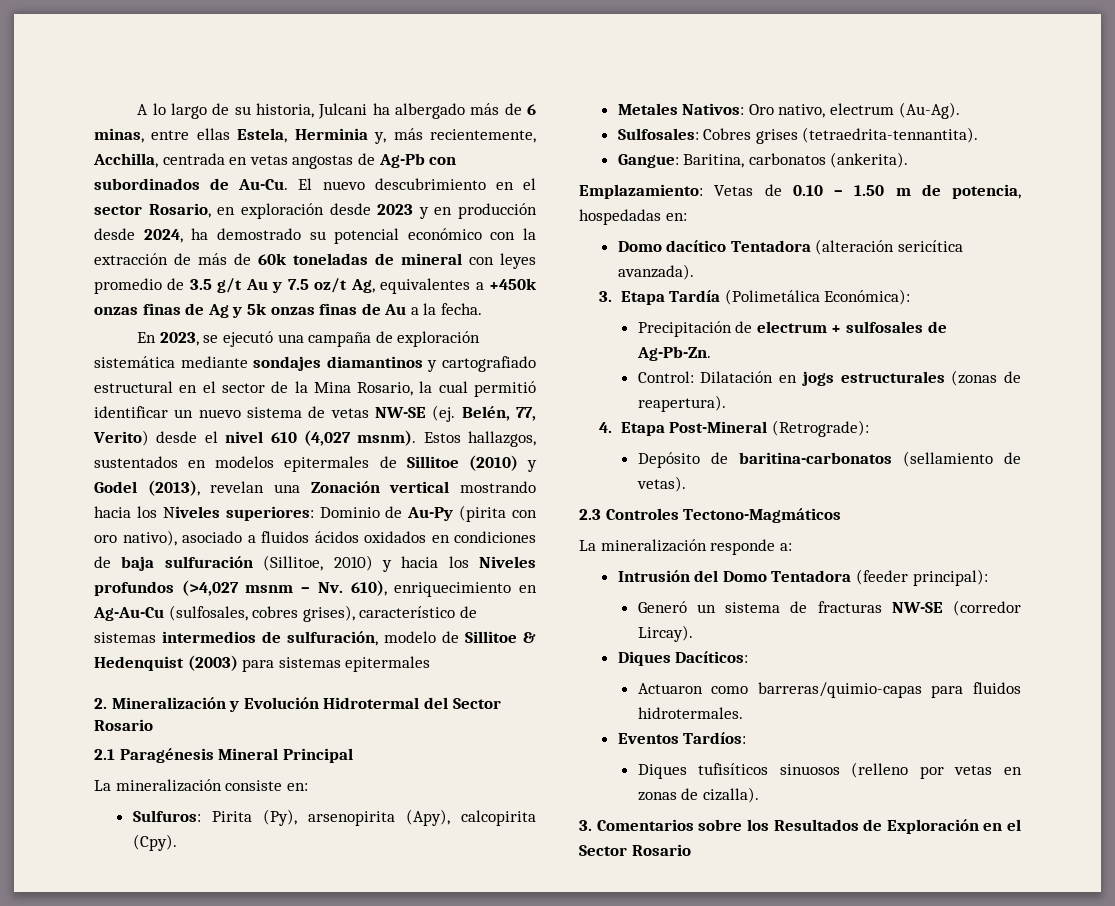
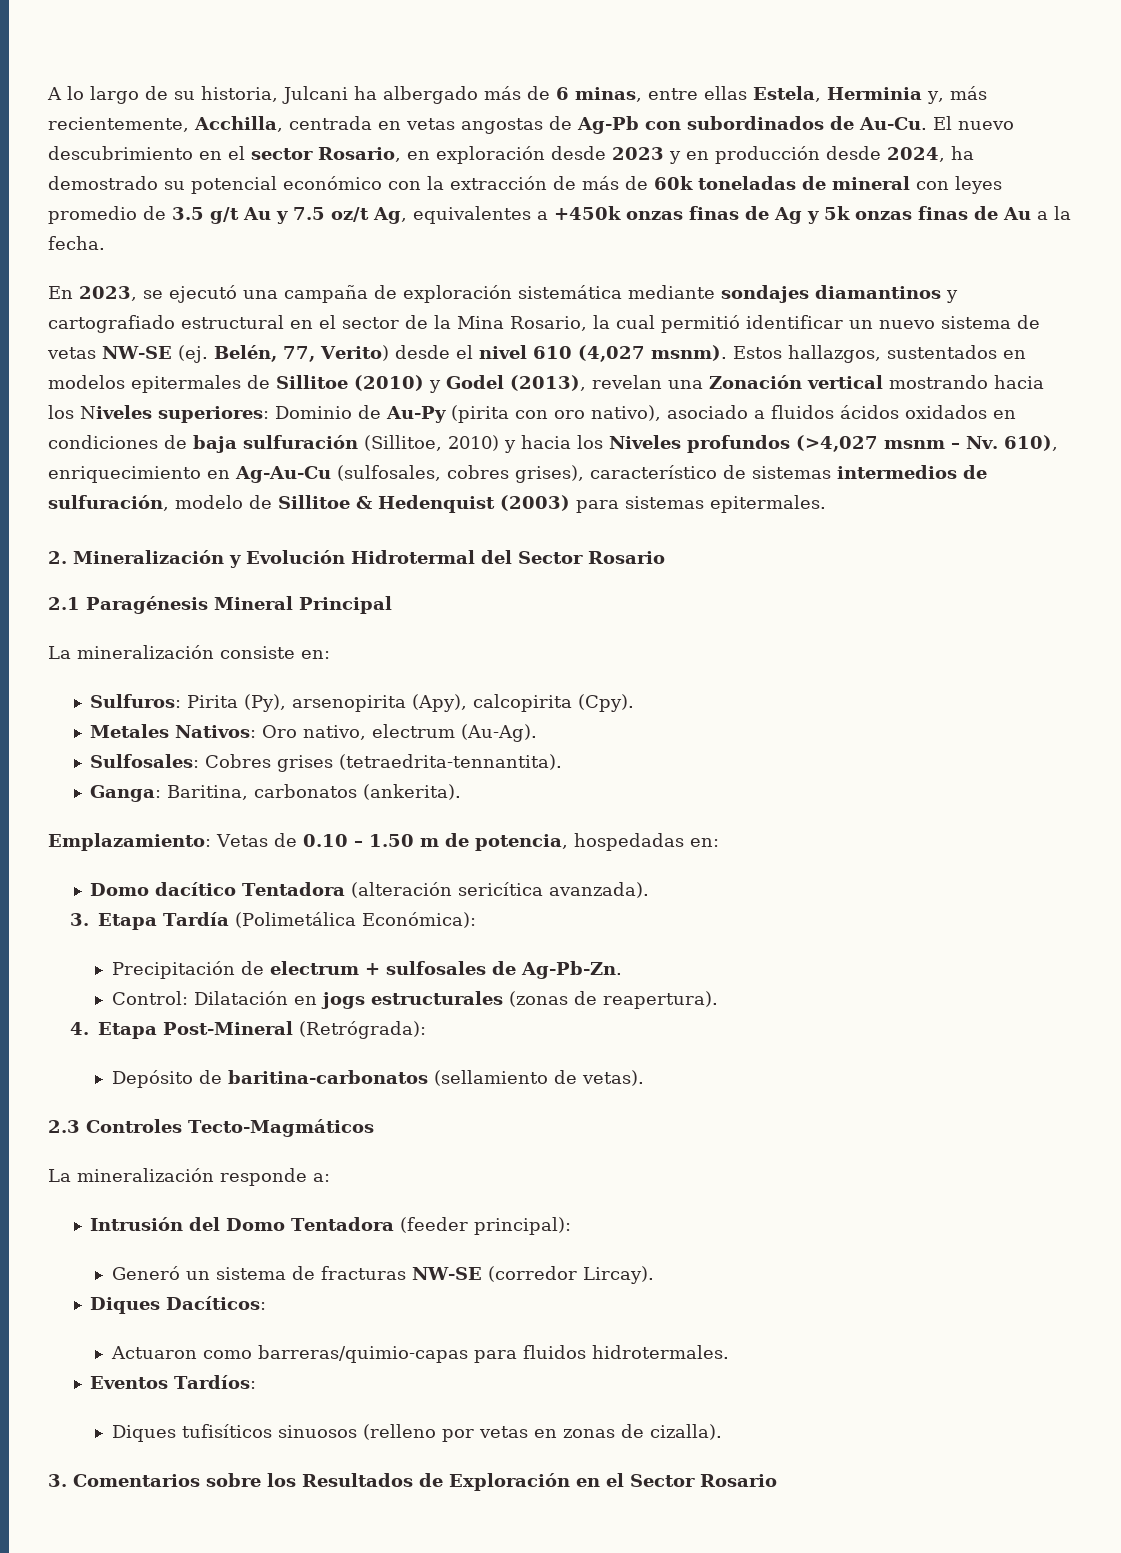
- Dominio de Au-Py (pirita con oro nativo), asociado a fluidos ácidos oxidados en condiciones de baja sulfuración (Sillitoe, 2010) y hacia los Niveles profundos (>4,027 msnm – Nv. 610), enriquecimiento en Ag-Au-Cu (sulfosales, cobres grises), característico de sistemas intermedios de sulfuración, modelo de Sillitoe & Hedenquist (2003) para sistemas epitermales
+ Dominio de Au-Py (pirita con oro nativo), asociado a fluidos ácidos oxidados en condiciones de baja sulfuración (Sillitoe, 2010) y hacia los Niveles profundos (>4,027 msnm – Nv. 610), enriquecimiento en Ag-Au-Cu (sulfosales, cobres grises), característico de sistemas intermedios de sulfuración, modelo de Sillitoe & Hedenquist (2003) para sistemas epitermales.
- Gangue: Baritina, carbonatos (ankerita).
+ Ganga: Baritina, carbonatos (ankerita).
- 4. Etapa Post-Mineral (Retrograde):
+ 4. Etapa Post-Mineral (Retrógrada):
- 2.3 Controles Tectono-Magmáticos
+ 2.3 Controles Tecto-Magmáticos

